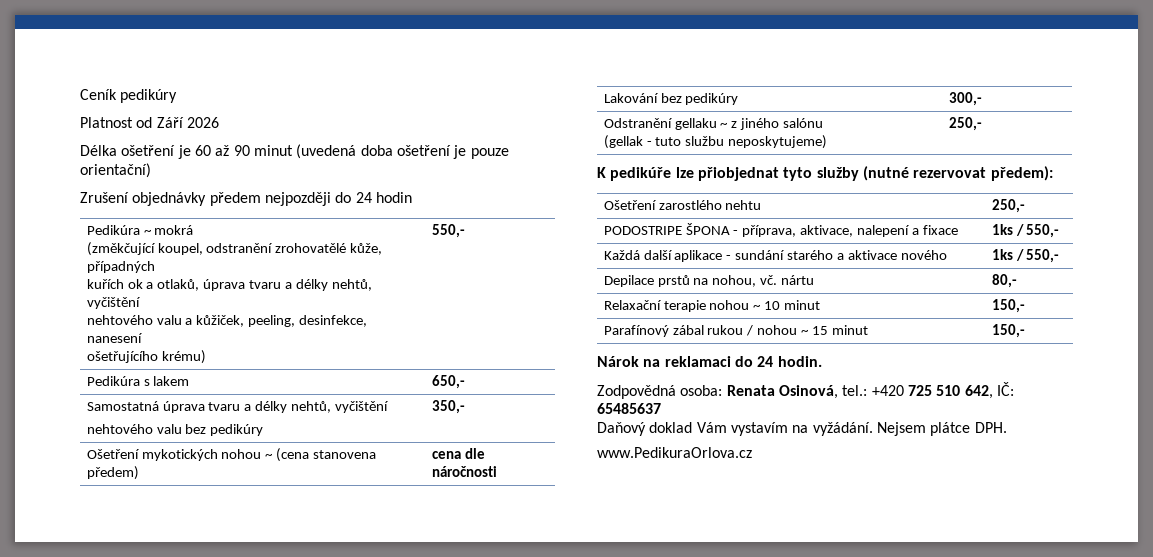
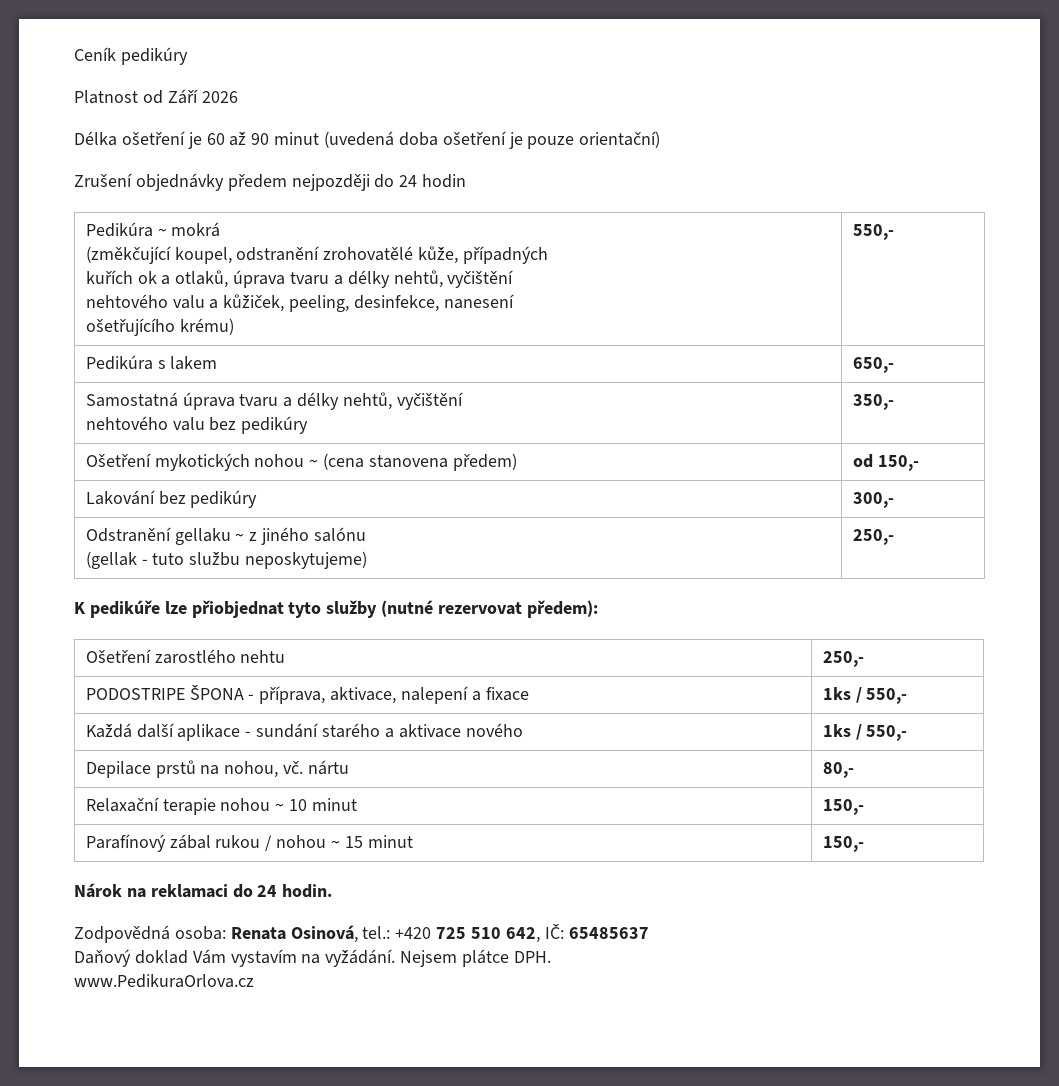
- Ošetření mykotických nohou ~ (cena stanovena předem) | cena dle náročnosti
+ Ošetření mykotických nohou ~ (cena stanovena předem) | od 150,-

